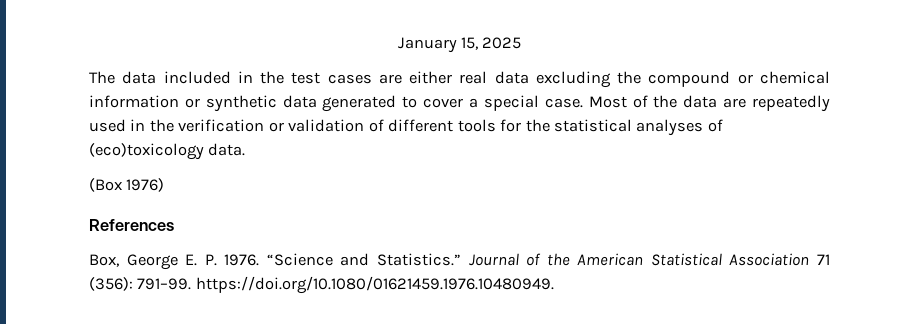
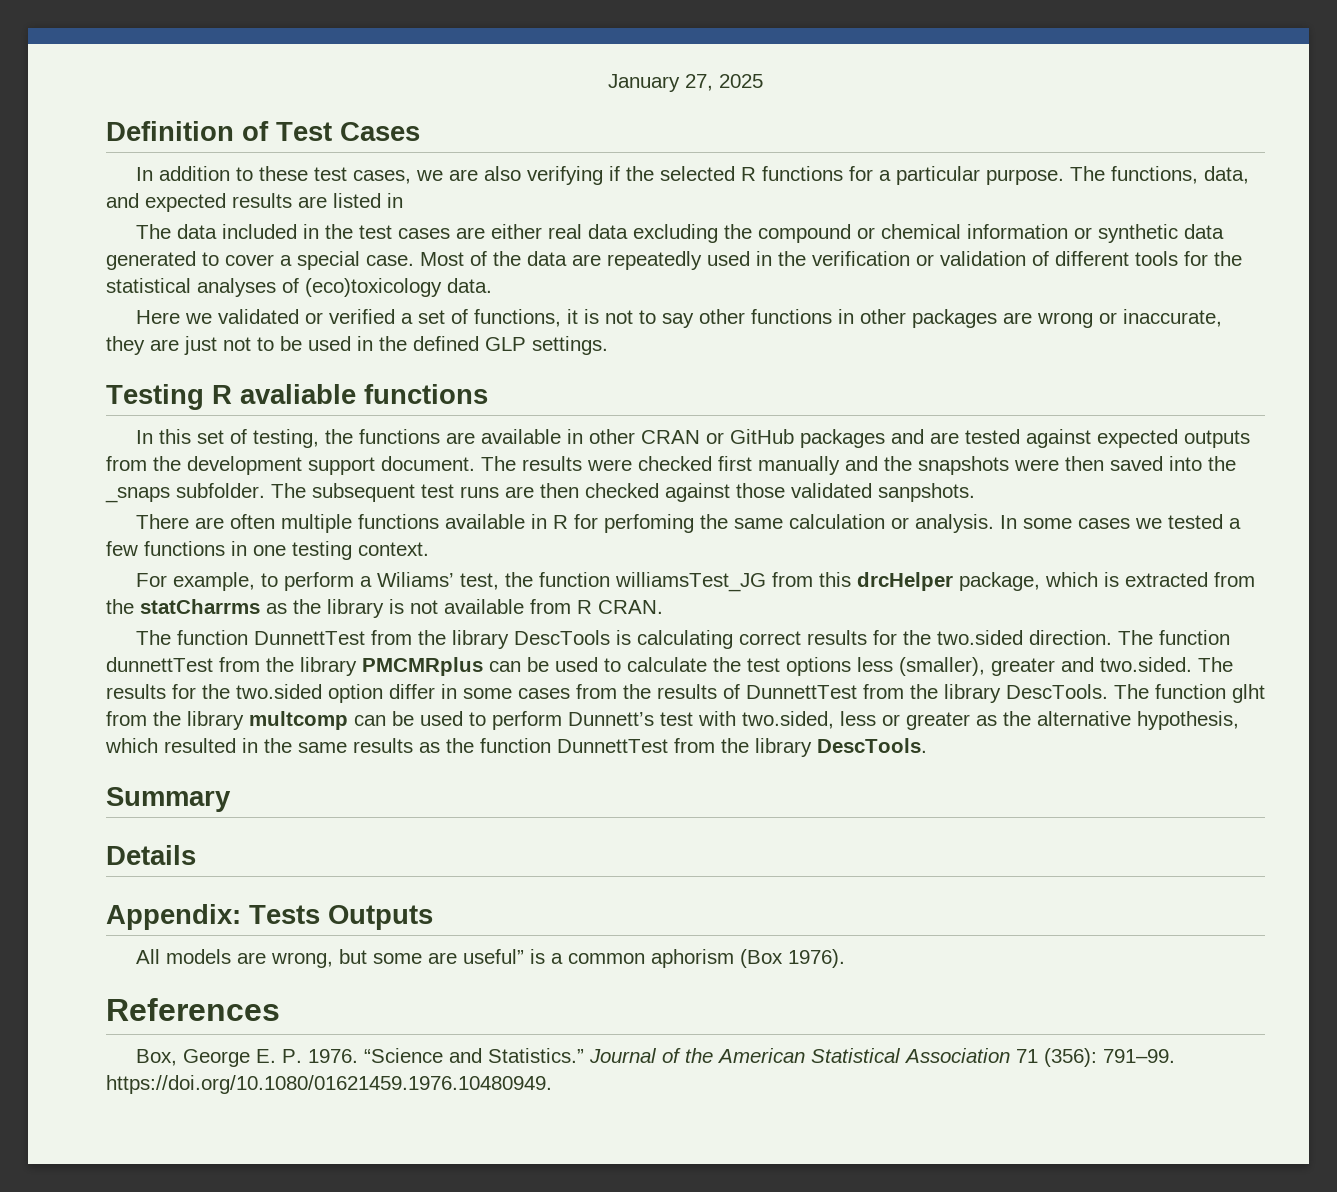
- January 15, 2025
+ January 27, 2025
+ Definition of Test Cases
+ In addition to these test cases, we are also verifying if the selected R functions for a particular purpose. The functions, data, and expected results are listed in
- (Box 1976)
+ Here we validated or verified a set of functions, it is not to say other functions in other packages are wrong or inaccurate, they are just not to be used in the defined GLP settings.
+ Testing R avaliable functions
+ In this set of testing, the functions are available in other CRAN or GitHub packages and are tested against expected outputs from the development support document. The results were checked first manually and the snapshots were then saved into the _snaps subfolder. The subsequent test runs are then checked against those validated sanpshots.
+ There are often multiple functions available in R for perfoming the same calculation or analysis. In some cases we tested a few functions in one testing context.
+ For example, to perform a Wiliams’ test, the function williamsTest_JG from this drcHelper package, which is extracted from the statCharrms as the library is not available from R CRAN.
+ The function DunnettTest from the library DescTools is calculating correct results for the two.sided direction. The function dunnettTest from the library PMCMRplus can be used to calculate the test options less (smaller), greater and two.sided. The results for the two.sided option differ in some cases from the results of DunnettTest from the library DescTools. The function glht from the library multcomp can be used to perform Dunnett’s test with two.sided, less or greater as the alternative hypothesis, which resulted in the same results as the function DunnettTest from the library DescTools.
+ Summary
+ Details
+ Appendix: Tests Outputs
+ All models are wrong, but some are useful” is a common aphorism (Box 1976).

